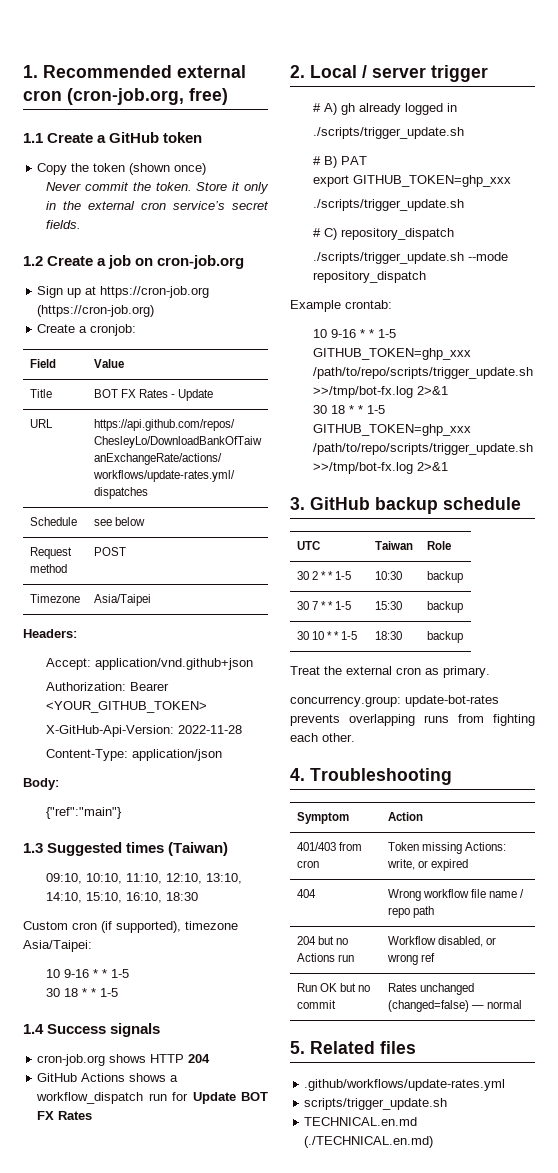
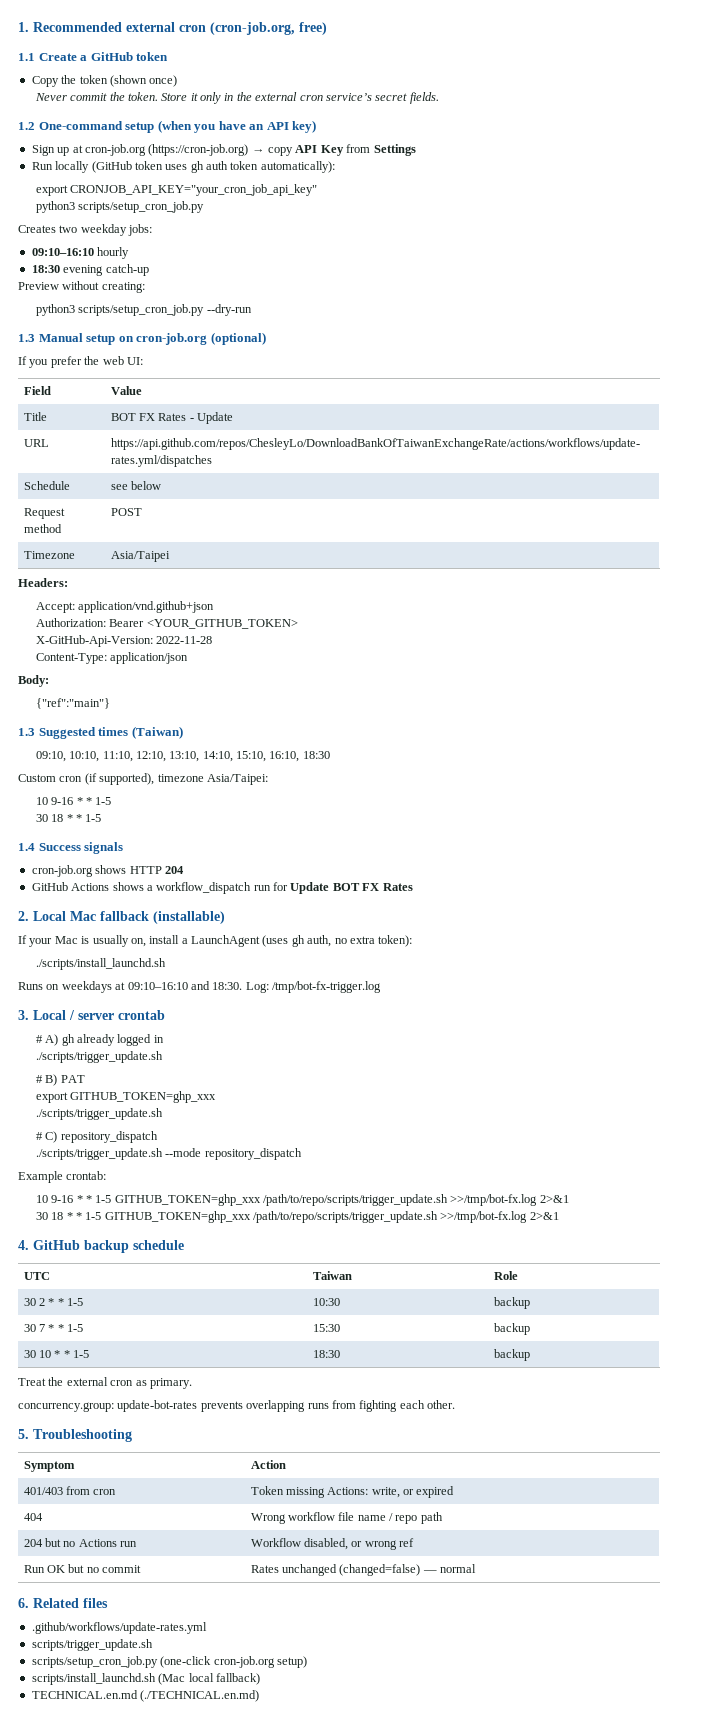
- 1.2 Create a job on cron-job.org
+ 1.2 One-command setup (when you have an API key)
- Sign up at https://cron-job.org (https://cron-job.org)
- Create a cronjob:
+ Sign up at cron-job.org (https://cron-job.org) → copy API Key from Settings
+ Run locally (GitHub token uses gh auth token automatically):
+ export CRONJOB_API_KEY="your_cron_job_api_key"
+ python3 scripts/setup_cron_job.py
+ Creates two weekday jobs:
+ 09:10–16:10 hourly
+ 18:30 evening catch-up
+ Preview without creating:
+ python3 scripts/setup_cron_job.py --dry-run
+ 1.3 Manual setup on cron-job.org (optional)
+ If you prefer the web UI:
- 2. Local / server trigger
+ 2. Local Mac fallback (installable)
+ If your Mac is usually on, install a LaunchAgent (uses gh auth, no extra token):
+ ./scripts/install_launchd.sh
+ Runs on weekdays at 09:10–16:10 and 18:30. Log: /tmp/bot-fx-trigger.log
+ 3. Local / server crontab
- 3. GitHub backup schedule
+ 4. GitHub backup schedule
- 4. Troubleshooting
+ 5. Troubleshooting
- 5. Related files
+ 6. Related files
+ scripts/setup_cron_job.py (one-click cron-job.org setup)
+ scripts/install_launchd.sh (Mac local fallback)

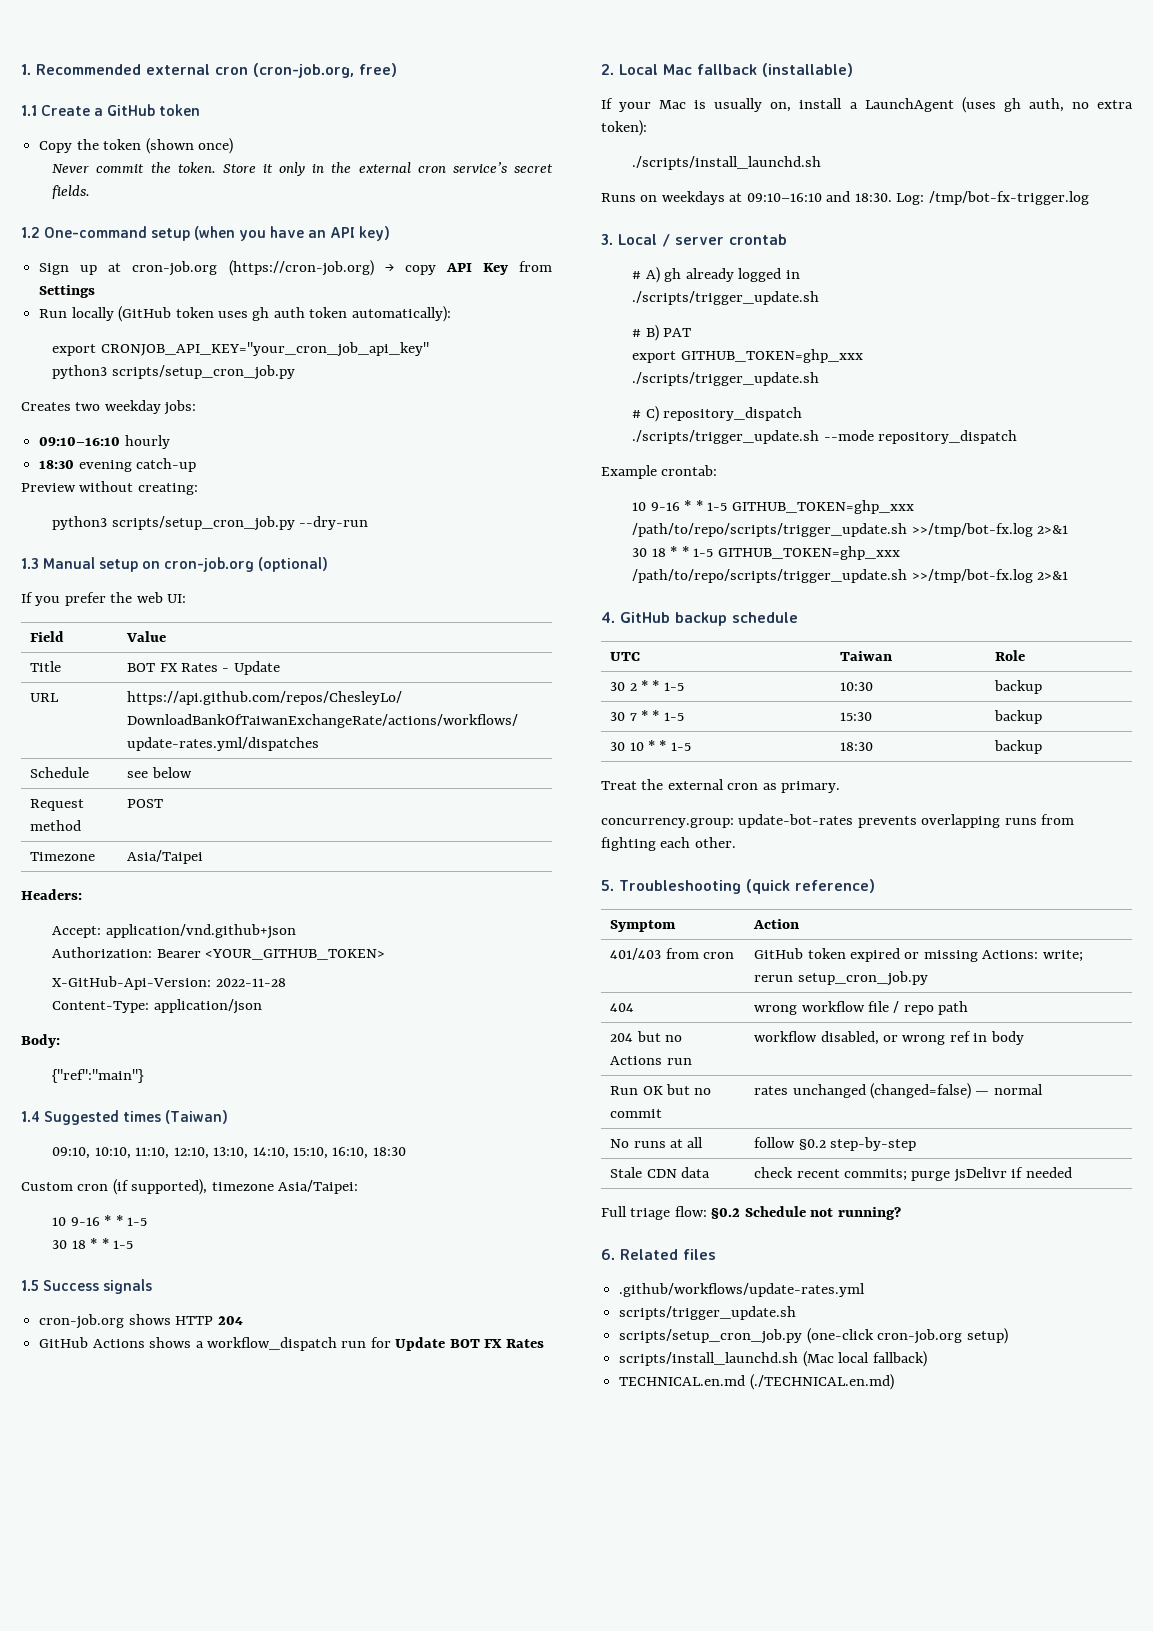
- 1.3 Suggested times (Taiwan)
+ 1.4 Suggested times (Taiwan)
- 1.4 Success signals
+ 1.5 Success signals
- 5. Troubleshooting
+ 5. Troubleshooting (quick reference)
- 401/403 from cron | Token missing Actions: write, or expired
+ 401/403 from cron | GitHub token expired or missing Actions: write; rerun setup_cron_job.py
- 404 | Wrong workflow file name / repo path
+ 404 | wrong workflow file / repo path
- 204 but no Actions run | Workflow disabled, or wrong ref
+ 204 but no Actions run | workflow disabled, or wrong ref in body
- Run OK but no commit | Rates unchanged (changed=false) — normal
+ Run OK but no commit | rates unchanged (changed=false) — normal
+ No runs at all | follow §0.2 step-by-step
+ Stale CDN data | check recent commits; purge jsDelivr if needed
+ Full triage flow: §0.2 Schedule not running?

